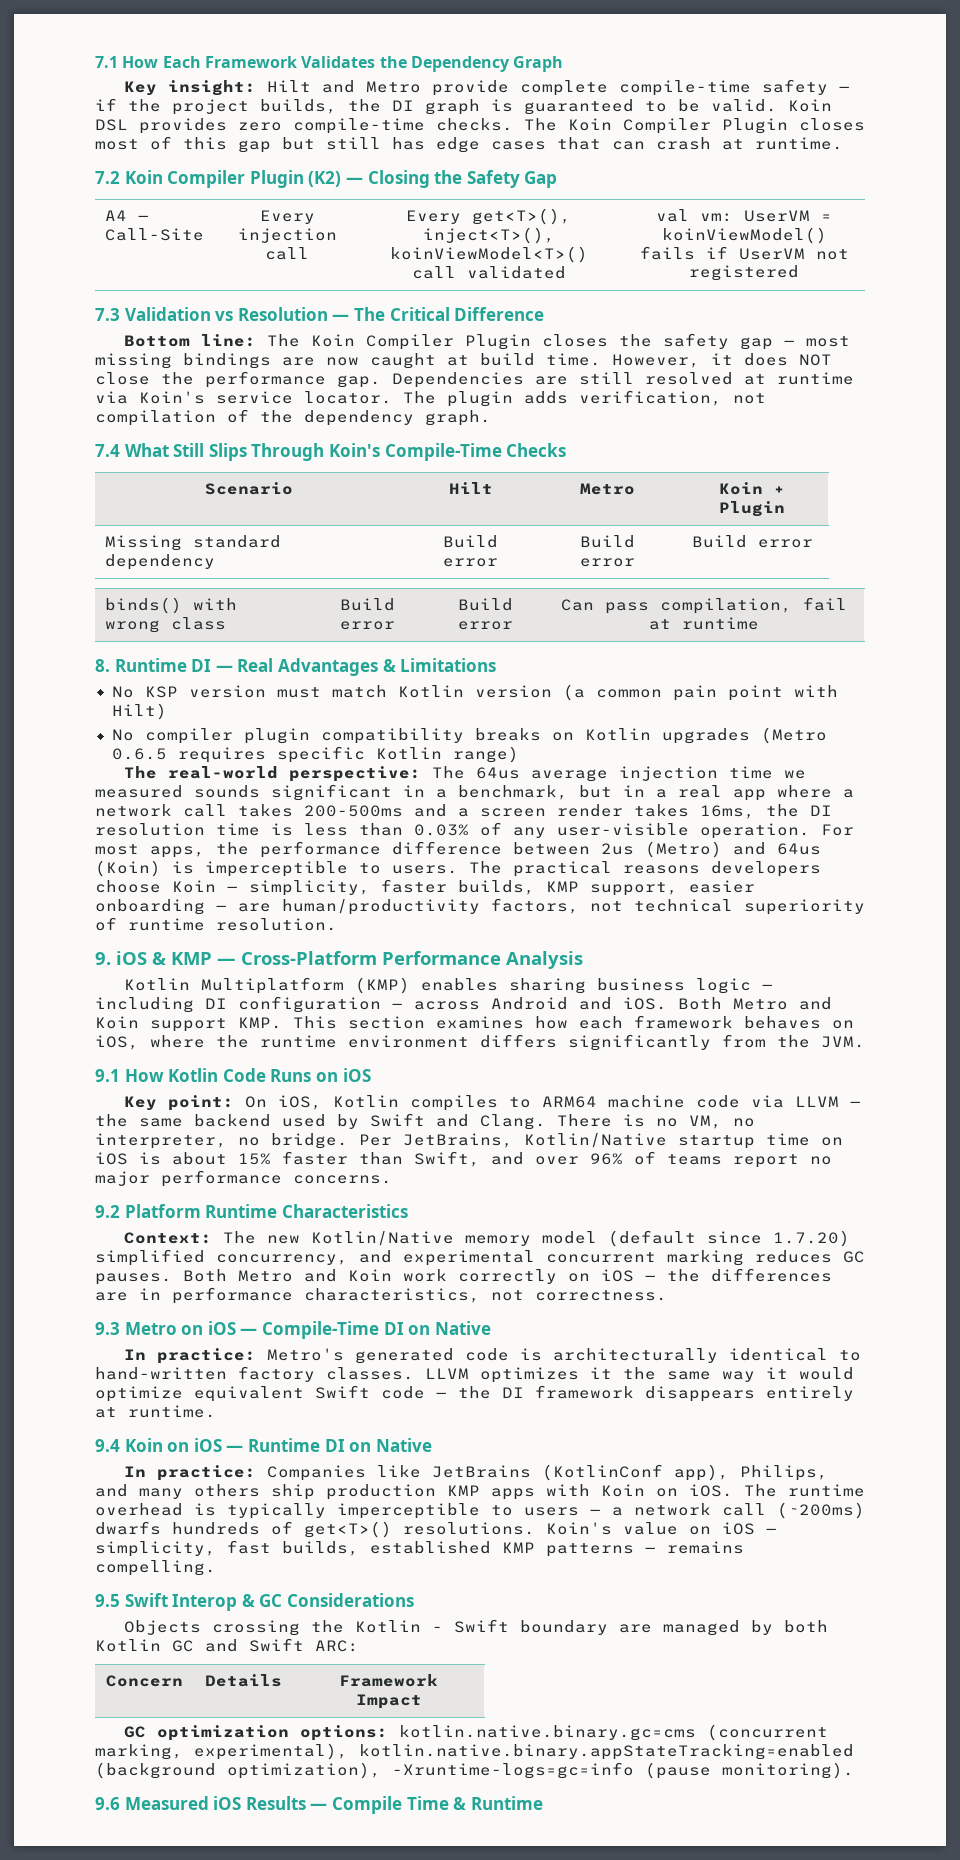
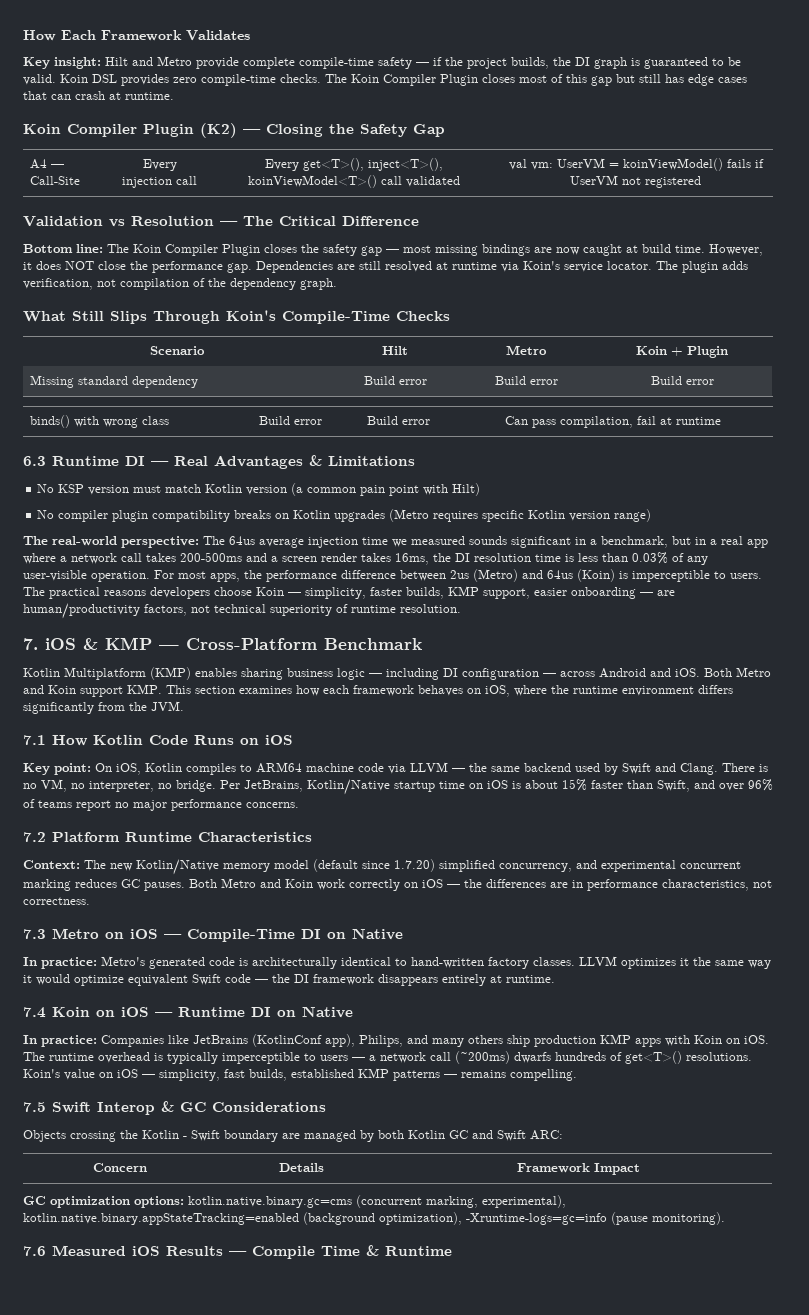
- 7.1 How Each Framework Validates the Dependency Graph
+ How Each Framework Validates
- 7.2 Koin Compiler Plugin (K2) — Closing the Safety Gap
+ Koin Compiler Plugin (K2) — Closing the Safety Gap
- 7.3 Validation vs Resolution — The Critical Difference
+ Validation vs Resolution — The Critical Difference
- 7.4 What Still Slips Through Koin's Compile-Time Checks
+ What Still Slips Through Koin's Compile-Time Checks
- 8. Runtime DI — Real Advantages & Limitations
+ 6.3 Runtime DI — Real Advantages & Limitations
- No compiler plugin compatibility breaks on Kotlin upgrades (Metro 0.6.5 requires specific Kotlin range)
+ No compiler plugin compatibility breaks on Kotlin upgrades (Metro requires specific Kotlin version range)
- 9. iOS & KMP — Cross-Platform Performance Analysis
+ 7. iOS & KMP — Cross-Platform Benchmark
- 9.1 How Kotlin Code Runs on iOS
+ 7.1 How Kotlin Code Runs on iOS
- 9.2 Platform Runtime Characteristics
+ 7.2 Platform Runtime Characteristics
- 9.3 Metro on iOS — Compile-Time DI on Native
+ 7.3 Metro on iOS — Compile-Time DI on Native
- 9.4 Koin on iOS — Runtime DI on Native
+ 7.4 Koin on iOS — Runtime DI on Native
- 9.5 Swift Interop & GC Considerations
+ 7.5 Swift Interop & GC Considerations
- 9.6 Measured iOS Results — Compile Time & Runtime
+ 7.6 Measured iOS Results — Compile Time & Runtime

